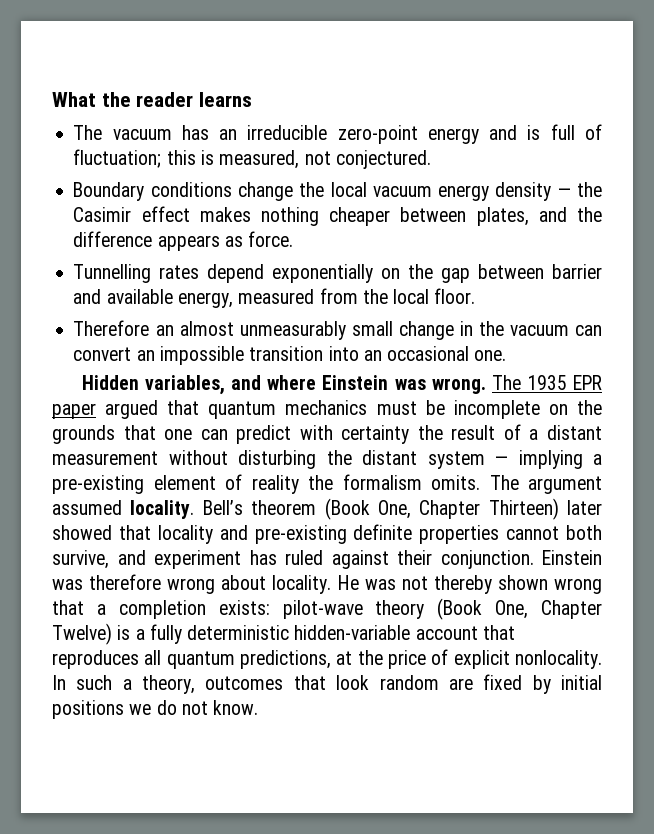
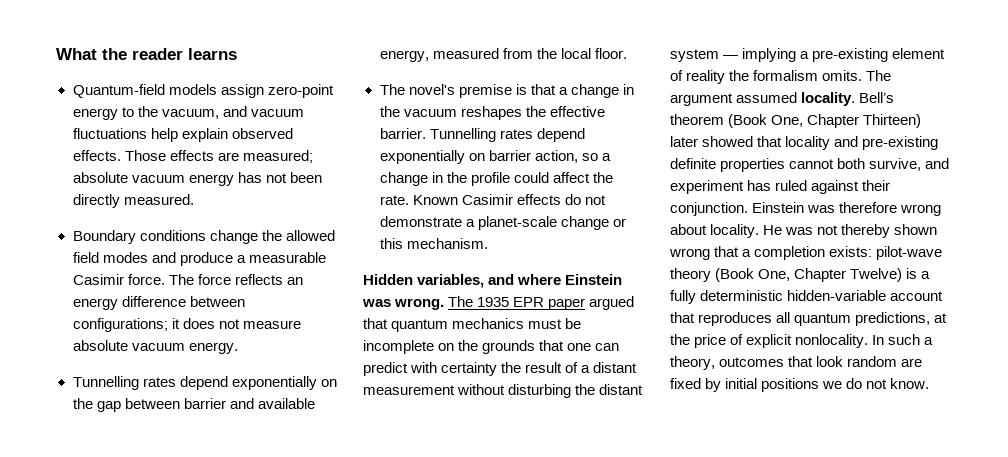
- The vacuum has an irreducible zero-point energy and is full of fluctuation; this is measured, not conjectured.
- Boundary conditions change the local vacuum energy density — the Casimir effect makes nothing cheaper between plates, and the difference appears as force.
+ Quantum-field models assign zero-point energy to the vacuum, and vacuum fluctuations help explain observed effects. Those effects are measured; absolute vacuum energy has not been directly measured.
+ Boundary conditions change the allowed field modes and produce a measurable Casimir force. The force reflects an energy difference between configurations; it does not measure absolute vacuum energy.
- Therefore an almost unmeasurably small change in the vacuum can convert an impossible transition into an occasional one.
+ The novel's premise is that a change in the vacuum reshapes the effective barrier. Tunnelling rates depend exponentially on barrier action, so a change in the profile could affect the rate. Known Casimir effects do not demonstrate a planet-scale change or this mechanism.

